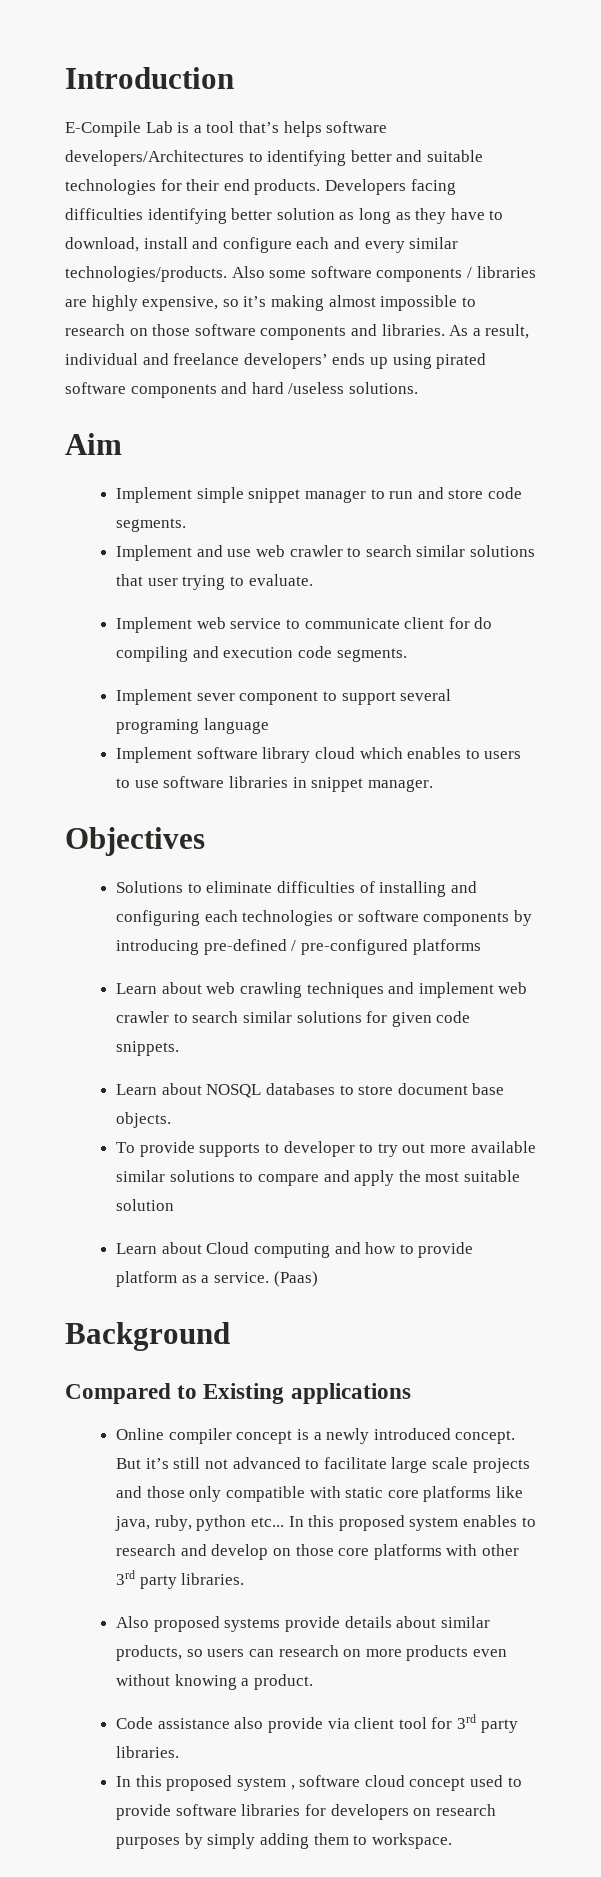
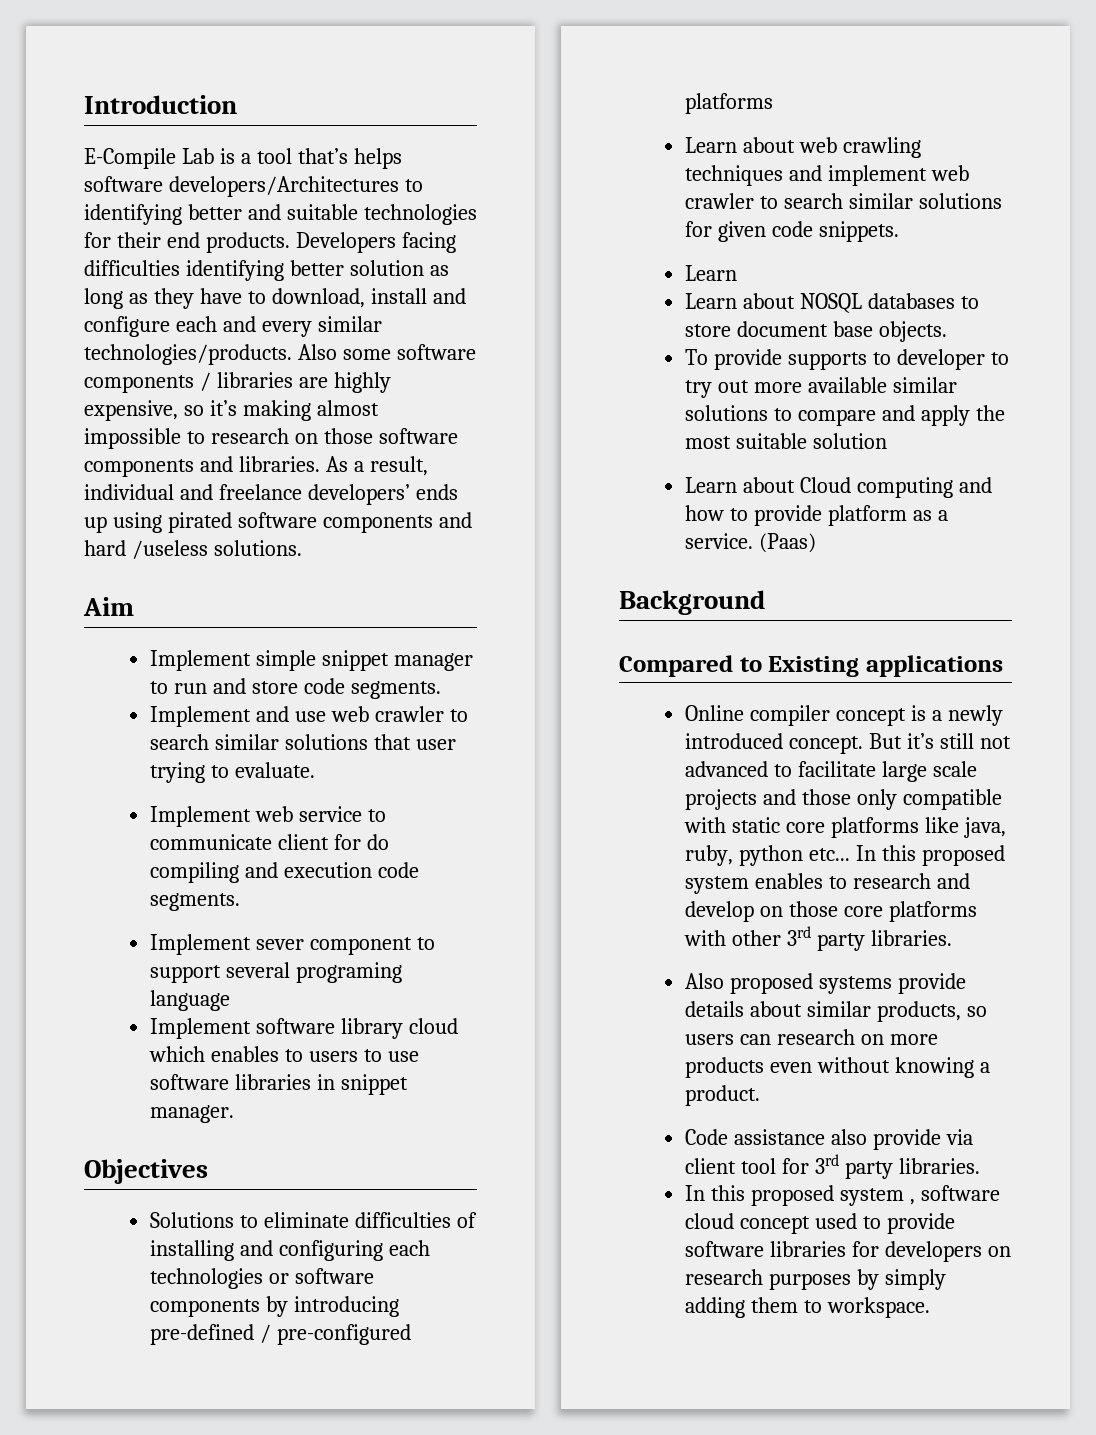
  Learn about web crawling techniques and implement web crawler to search similar solutions for given code snippets.
+ Learn

